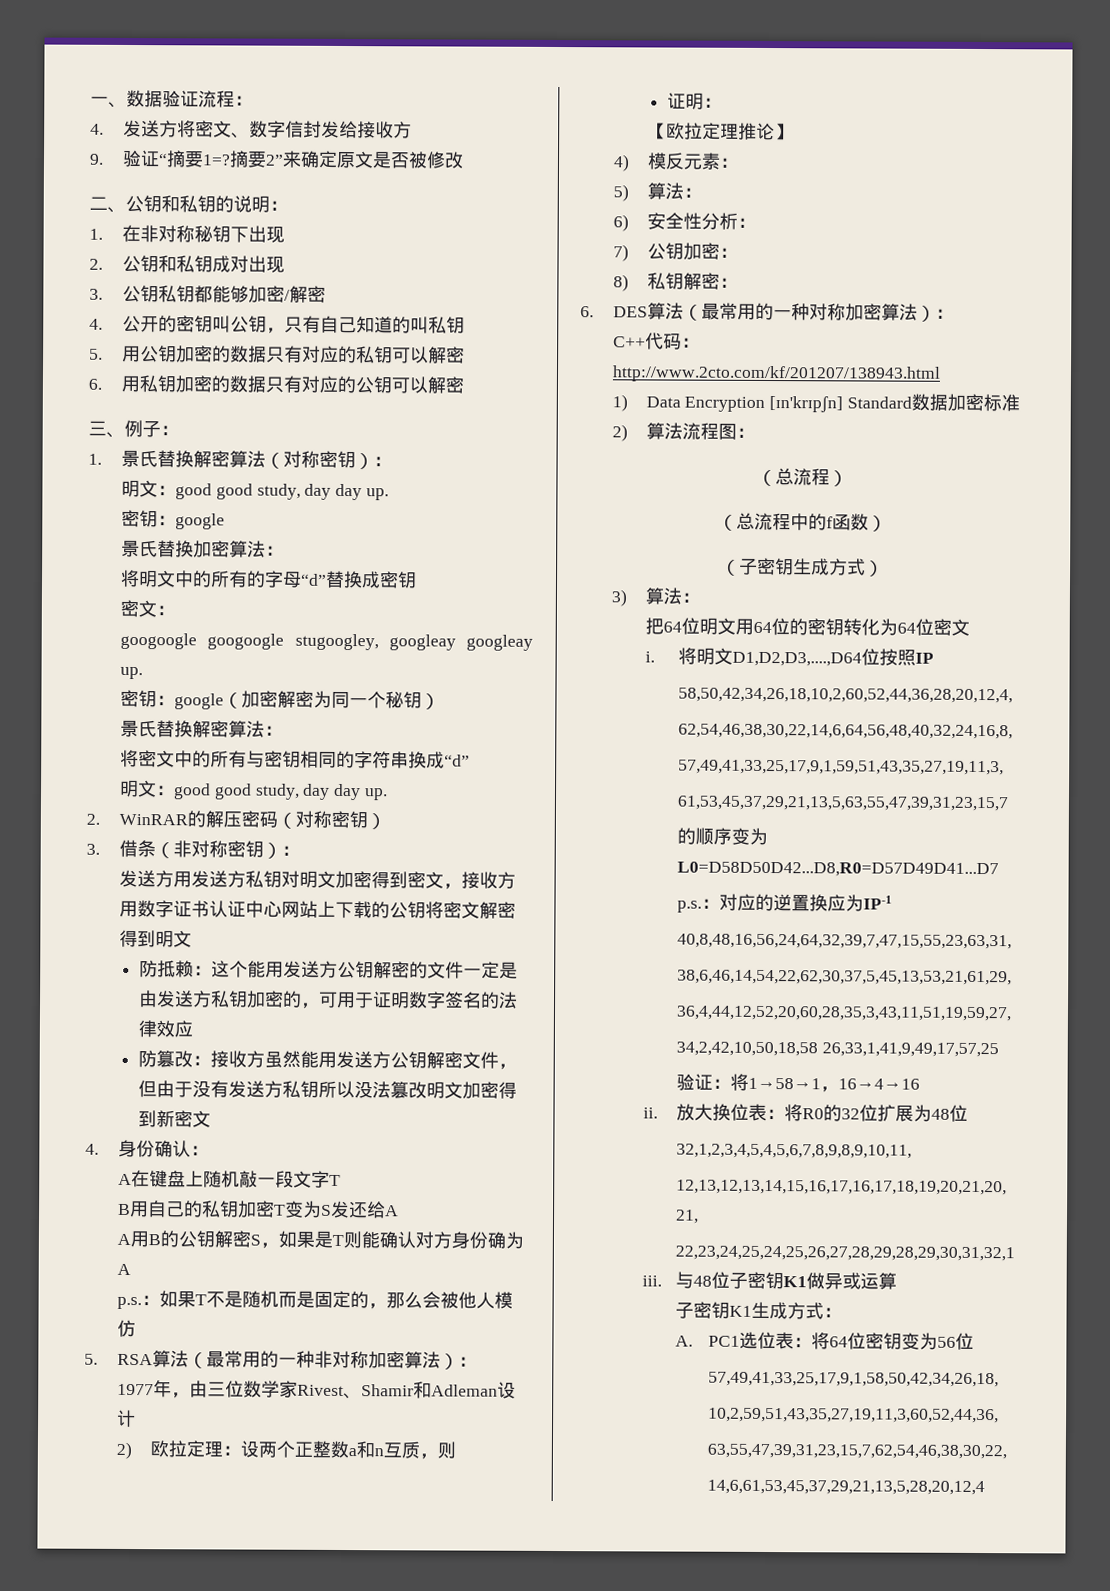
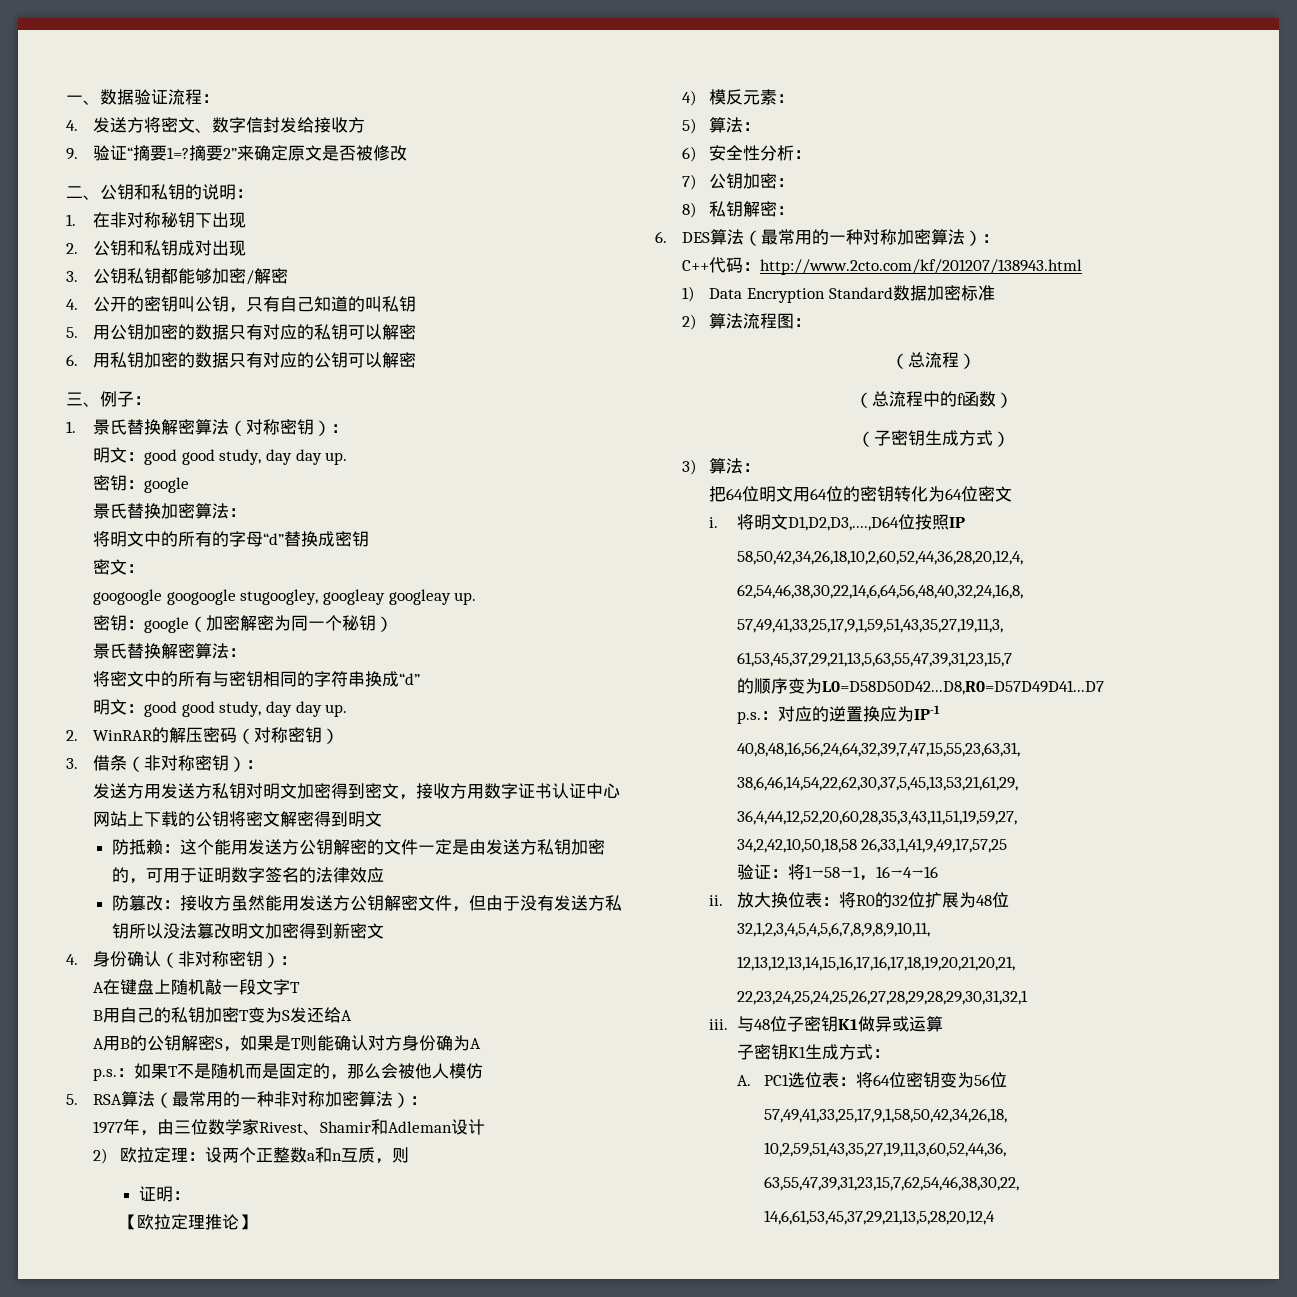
- 4.身份确认：
+ 4.身份确认（非对称密钥）：
- 1) Data Encryption [ɪn'krɪpʃn] Standard数据加密标准
+ 1) Data Encryption Standard数据加密标准

